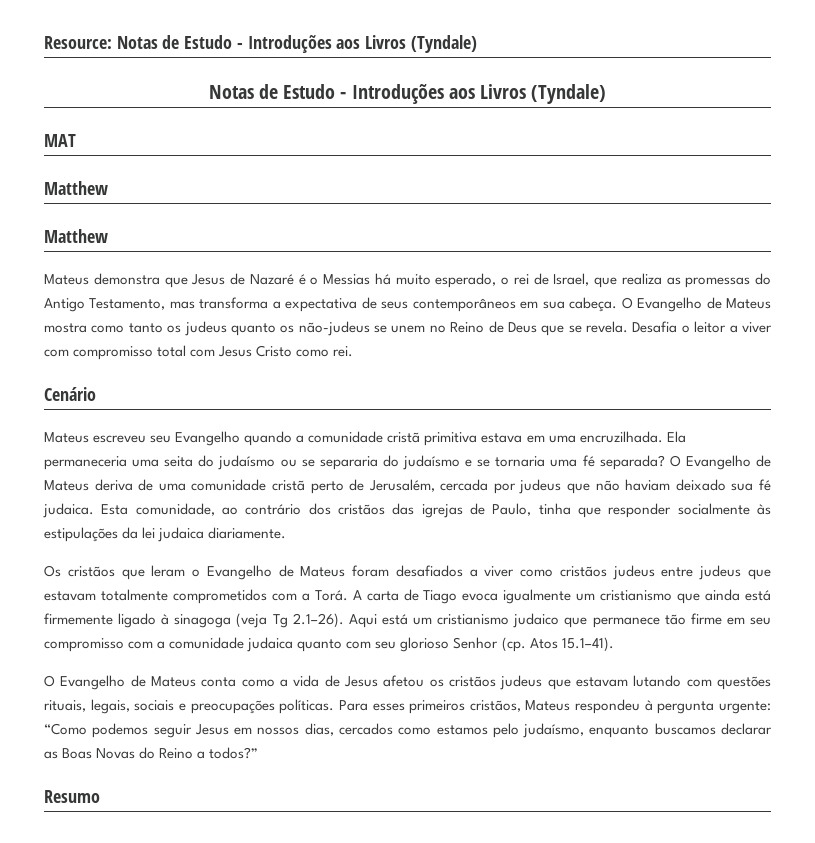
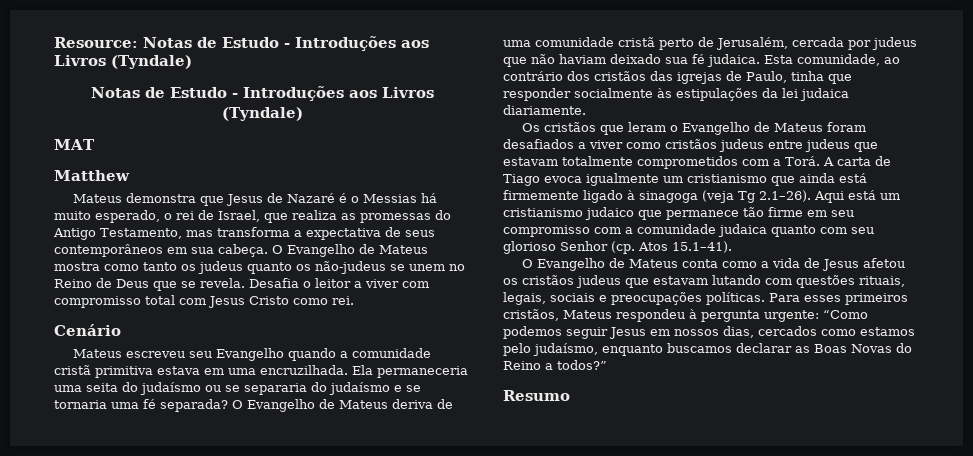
  MAT
- Matthew

